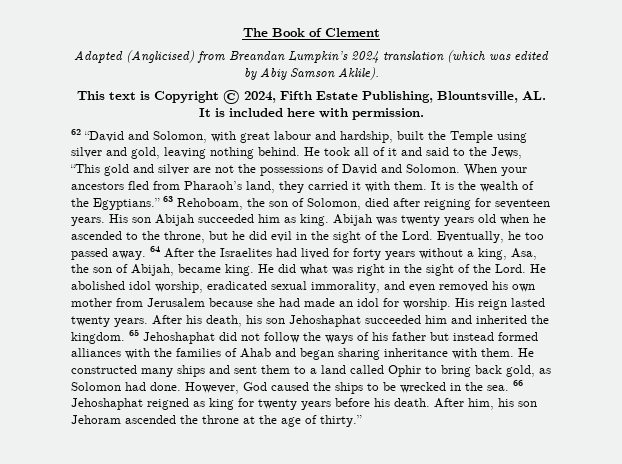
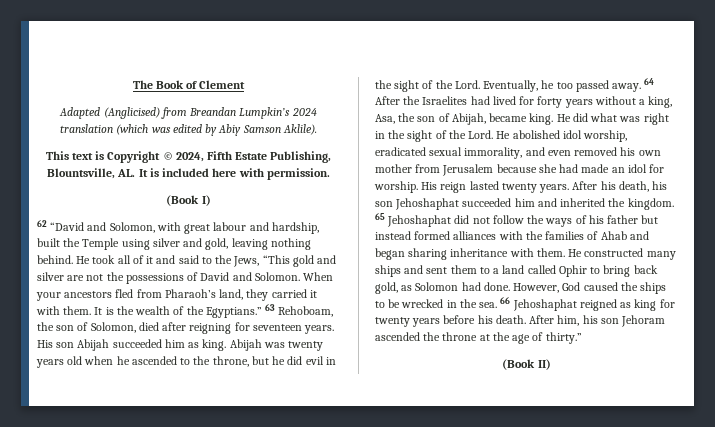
+ (Book I)
+ (Book II)

